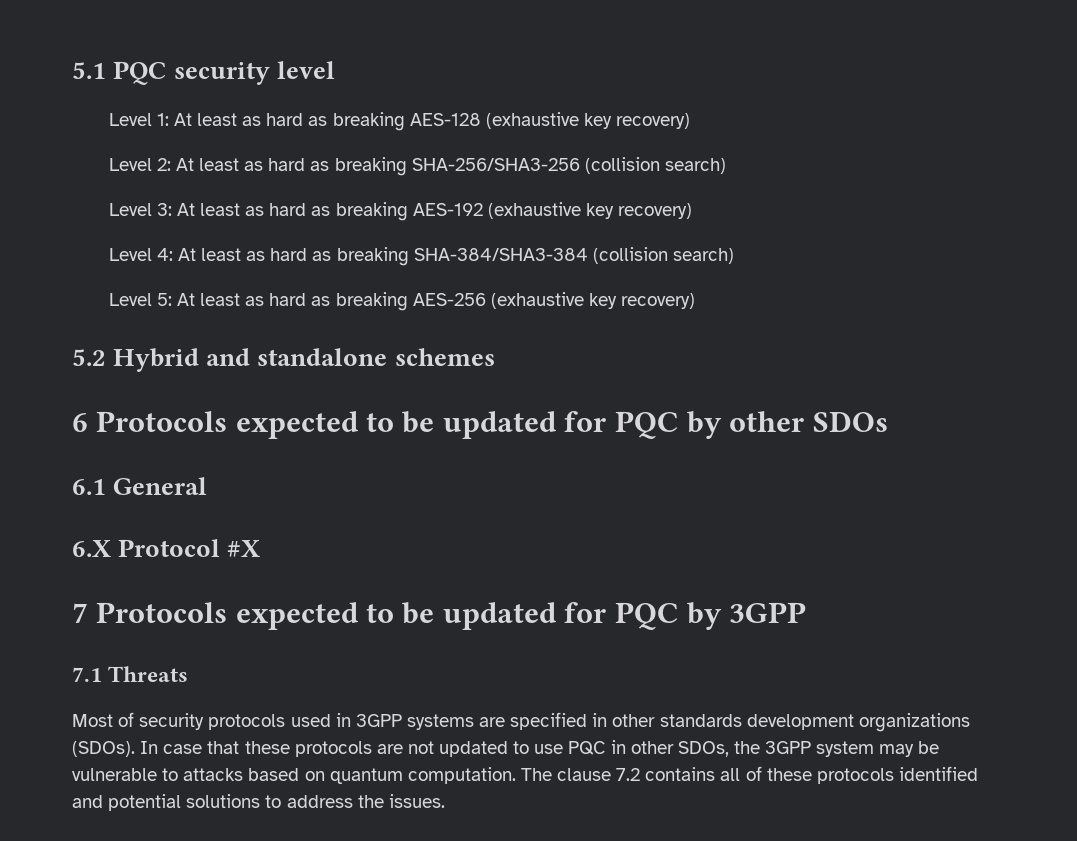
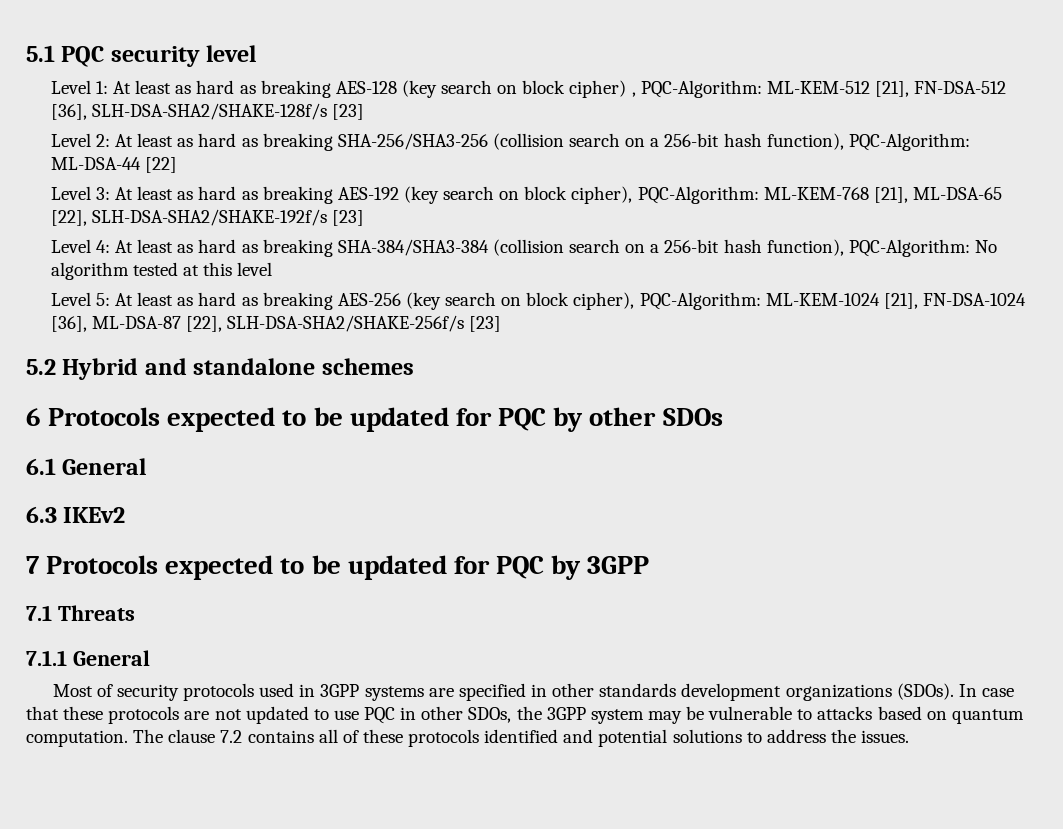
- Level 1: At least as hard as breaking AES-128 (exhaustive key recovery)
+ Level 1: At least as hard as breaking AES-128 (key search on block cipher) , PQC-Algorithm: ML-KEM-512 [21], FN-DSA-512 [36], SLH-DSA-SHA2/SHAKE-128f/s [23]
- Level 2: At least as hard as breaking SHA-256/SHA3-256 (collision search)
+ Level 2: At least as hard as breaking SHA-256/SHA3-256 (collision search on a 256-bit hash function), PQC-Algorithm: ML-DSA-44 [22]
- Level 3: At least as hard as breaking AES-192 (exhaustive key recovery)
+ Level 3: At least as hard as breaking AES-192 (key search on block cipher), PQC-Algorithm: ML-KEM-768 [21], ML-DSA-65 [22], SLH-DSA-SHA2/SHAKE-192f/s [23]
- Level 4: At least as hard as breaking SHA-384/SHA3-384 (collision search)
+ Level 4: At least as hard as breaking SHA-384/SHA3-384 (collision search on a 256-bit hash function), PQC-Algorithm: No algorithm tested at this level
- Level 5: At least as hard as breaking AES-256 (exhaustive key recovery)
+ Level 5: At least as hard as breaking AES-256 (key search on block cipher), PQC-Algorithm: ML-KEM-1024 [21], FN-DSA-1024 [36], ML-DSA-87 [22], SLH-DSA-SHA2/SHAKE-256f/s [23]
- 6.X Protocol #X
+ 6.3 IKEv2
+ 7.1.1 General

